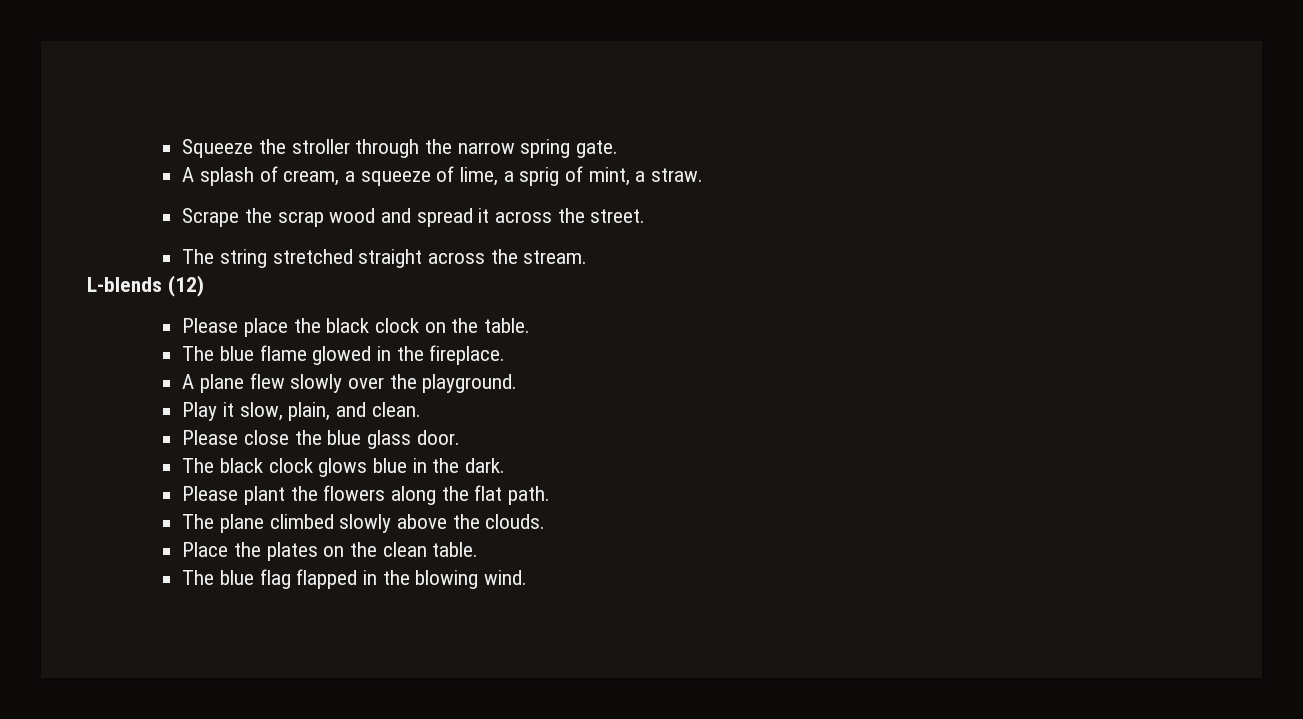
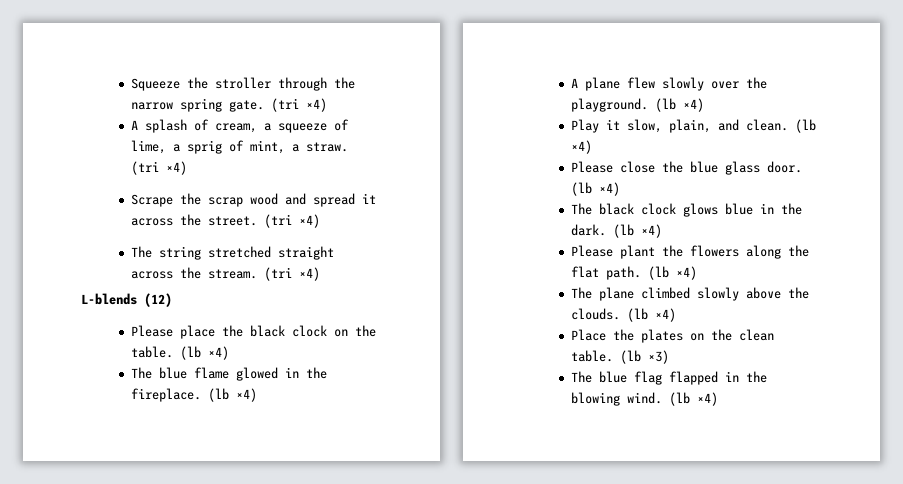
- Squeeze the stroller through the narrow spring gate.
+ Squeeze the stroller through the narrow spring gate. (tri ×4)
- A splash of cream, a squeeze of lime, a sprig of mint, a straw.
+ A splash of cream, a squeeze of lime, a sprig of mint, a straw. (tri ×4)
- Scrape the scrap wood and spread it across the street.
+ Scrape the scrap wood and spread it across the street. (tri ×4)
- The string stretched straight across the stream.
+ The string stretched straight across the stream. (tri ×4)
- Please place the black clock on the table.
+ Please place the black clock on the table. (lb ×4)
- The blue flame glowed in the fireplace.
+ The blue flame glowed in the fireplace. (lb ×4)
- A plane flew slowly over the playground.
+ A plane flew slowly over the playground. (lb ×4)
- Play it slow, plain, and clean.
+ Play it slow, plain, and clean. (lb ×4)
- Please close the blue glass door.
+ Please close the blue glass door. (lb ×4)
- The black clock glows blue in the dark.
+ The black clock glows blue in the dark. (lb ×4)
- Please plant the flowers along the flat path.
+ Please plant the flowers along the flat path. (lb ×4)
- The plane climbed slowly above the clouds.
+ The plane climbed slowly above the clouds. (lb ×4)
+ (lb ×3)
- The blue flag flapped in the blowing wind.
+ The blue flag flapped in the blowing wind. (lb ×4)

